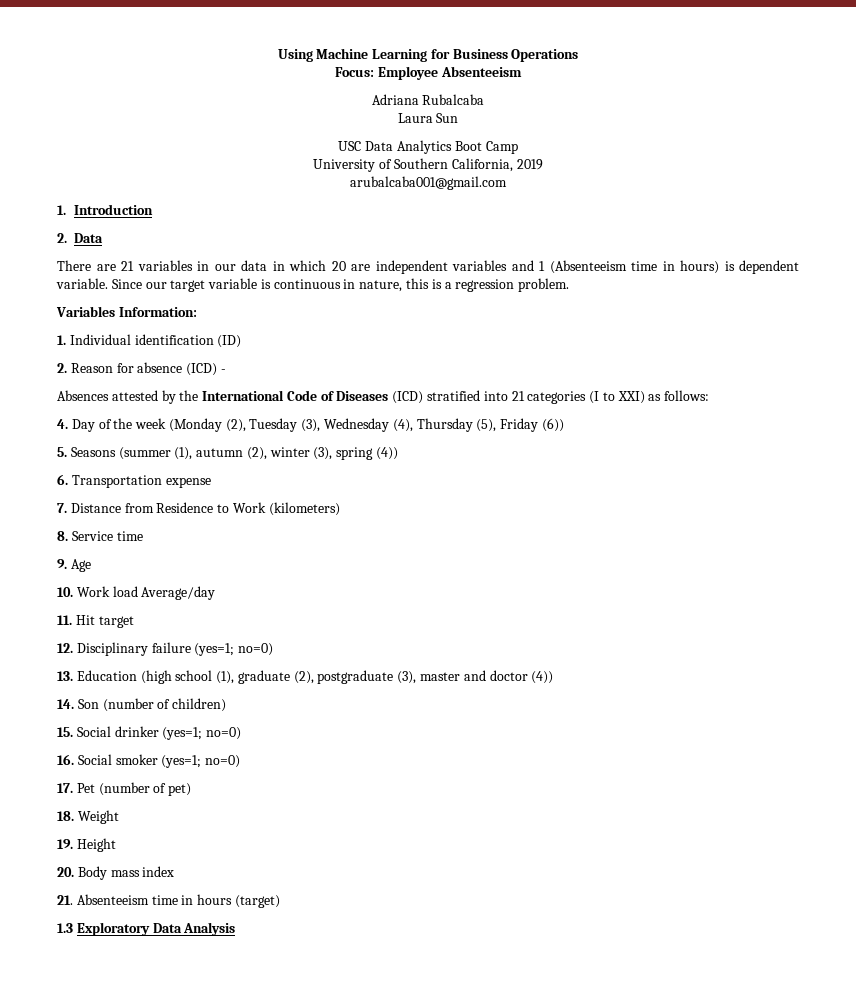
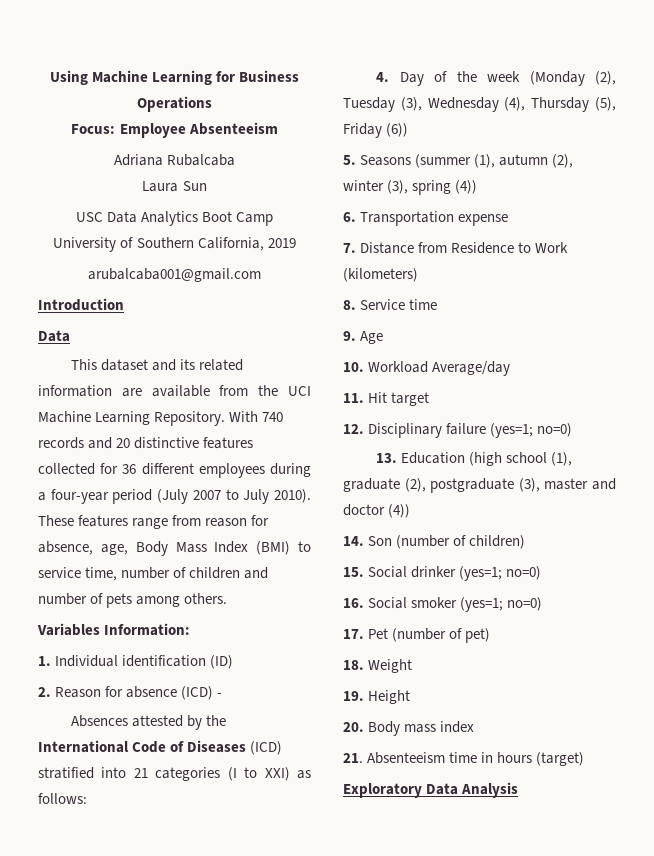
- 1. Introduction
- 2. Data
+ Introduction
+ Data
- There are 21 variables in our data in which 20 are independent variables and 1 (Absenteeism time in hours) is dependent variable. Since our target variable is continuous in nature, this is a regression problem.
+ This dataset and its related information are available from the UCI Machine Learning Repository. With 740 records and 20 distinctive features collected for 36 different employees during a four-year period (July 2007 to July 2010). These features range from reason for absence, age, Body Mass Index (BMI) to service time, number of children and number of pets among others.
- 10. Work load Average/day
+ 10. Workload Average/day
- 1.3 Exploratory Data Analysis
+ Exploratory Data Analysis

